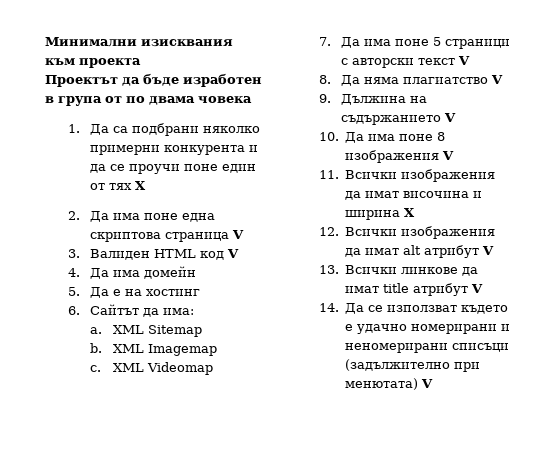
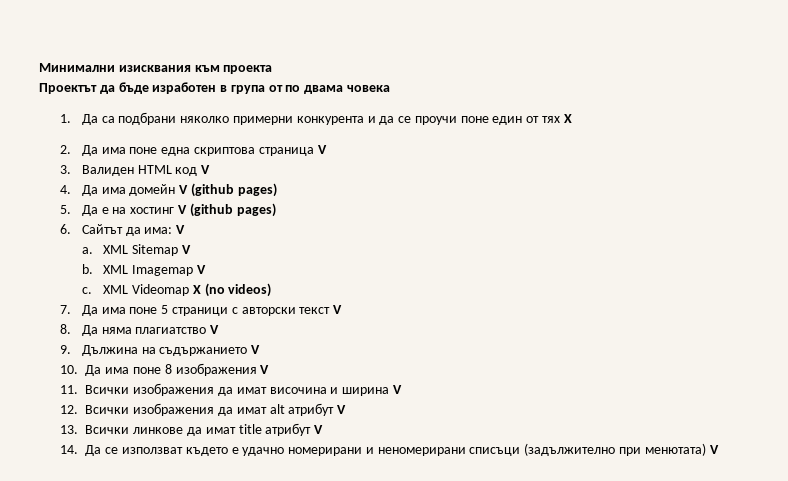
- 4. Да има домейн
+ 4. Да има домейн V (github pages)
- 5. Да е на хостинг
+ 5. Да е на хостинг V (github pages)
- 6. Сайтът да има:
+ 6. Сайтът да има: V
- XML Sitemap
+ XML Sitemap V
- XML Imagemap
+ XML Imagemap V
- XML Videomap
+ XML Videomap X (no videos)
- 11. Всички изображения да имат височина и ширина X
+ 11. Всички изображения да имат височина и ширина V

